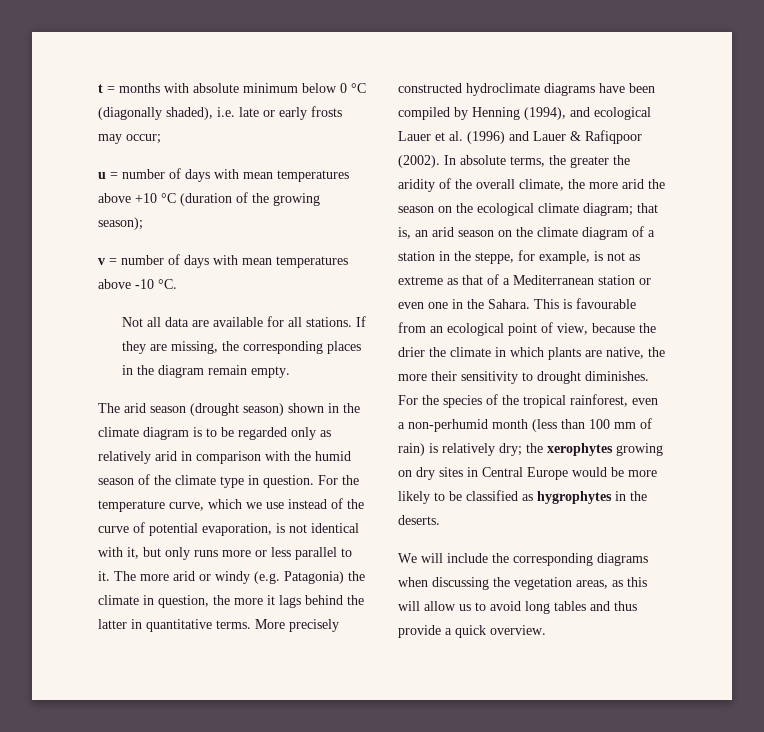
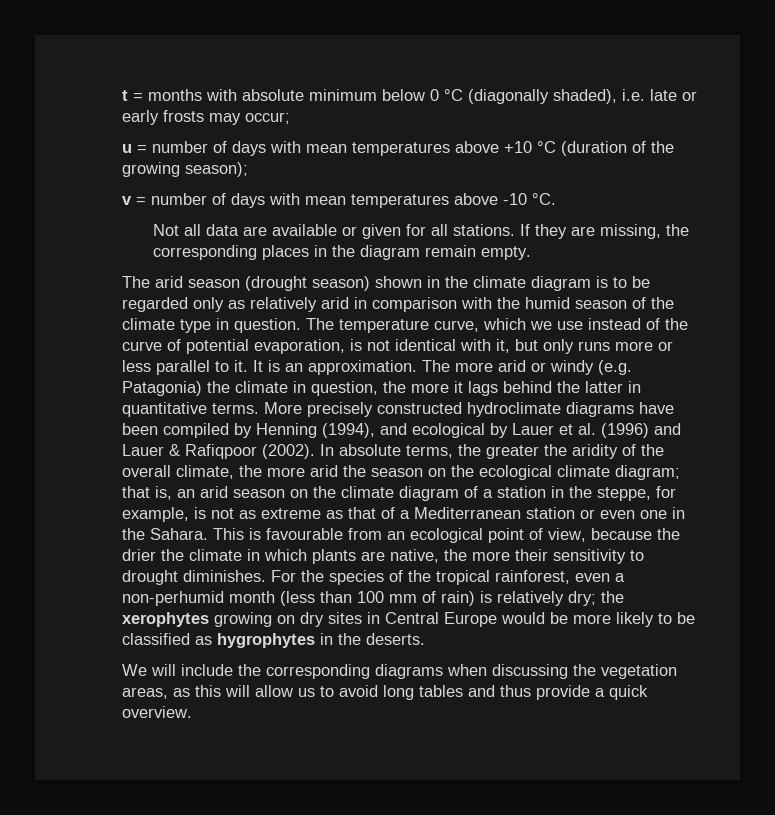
- Not all data are available for all stations.
+ Not all data are available or given for all stations.
- For the temperature curve, which we use instead of the curve of potential evaporation, is not identical with it, but only runs more or less parallel to it.
+ The temperature curve, which we use instead of the curve of potential evaporation, is not identical with it, but only runs more or less parallel to it.
+ It is an approximation.
- More precisely constructed hydroclimate diagrams have been compiled by Henning (1994), and ecological Lauer et al. (1996) and Lauer & Rafiqpoor (2002).
+ More precisely constructed hydroclimate diagrams have been compiled by Henning (1994), and ecological by Lauer et al. (1996) and Lauer & Rafiqpoor (2002).

